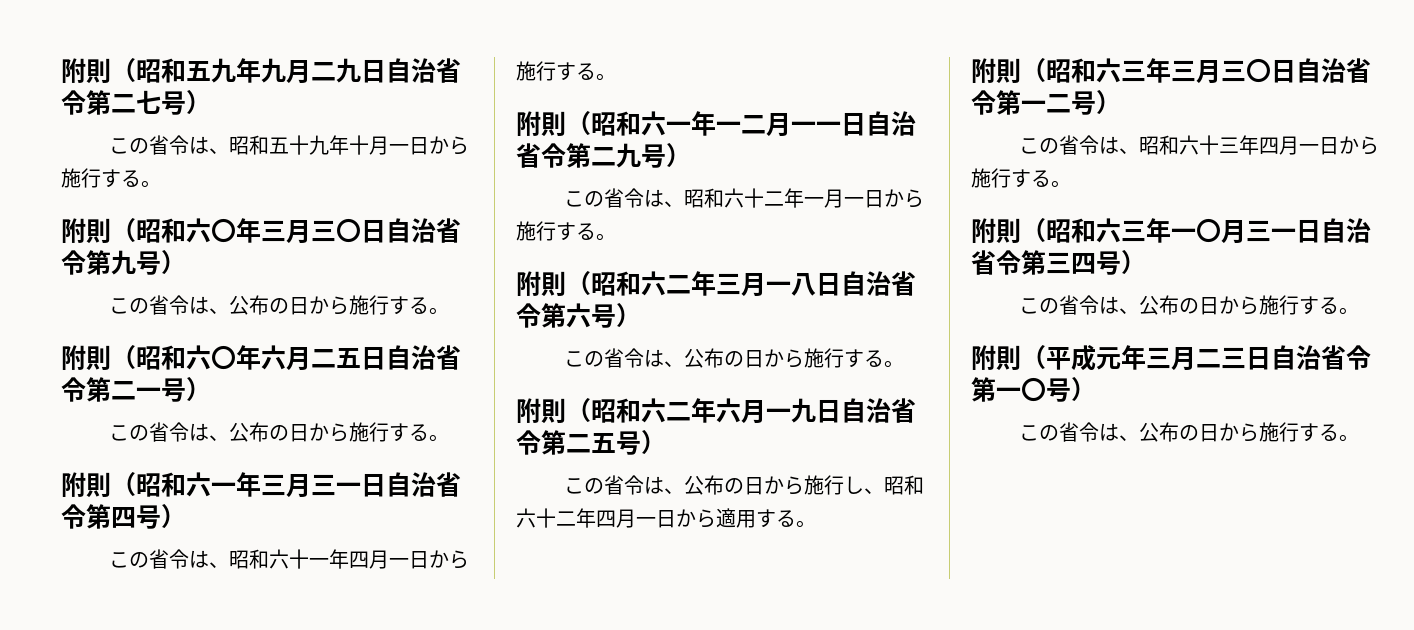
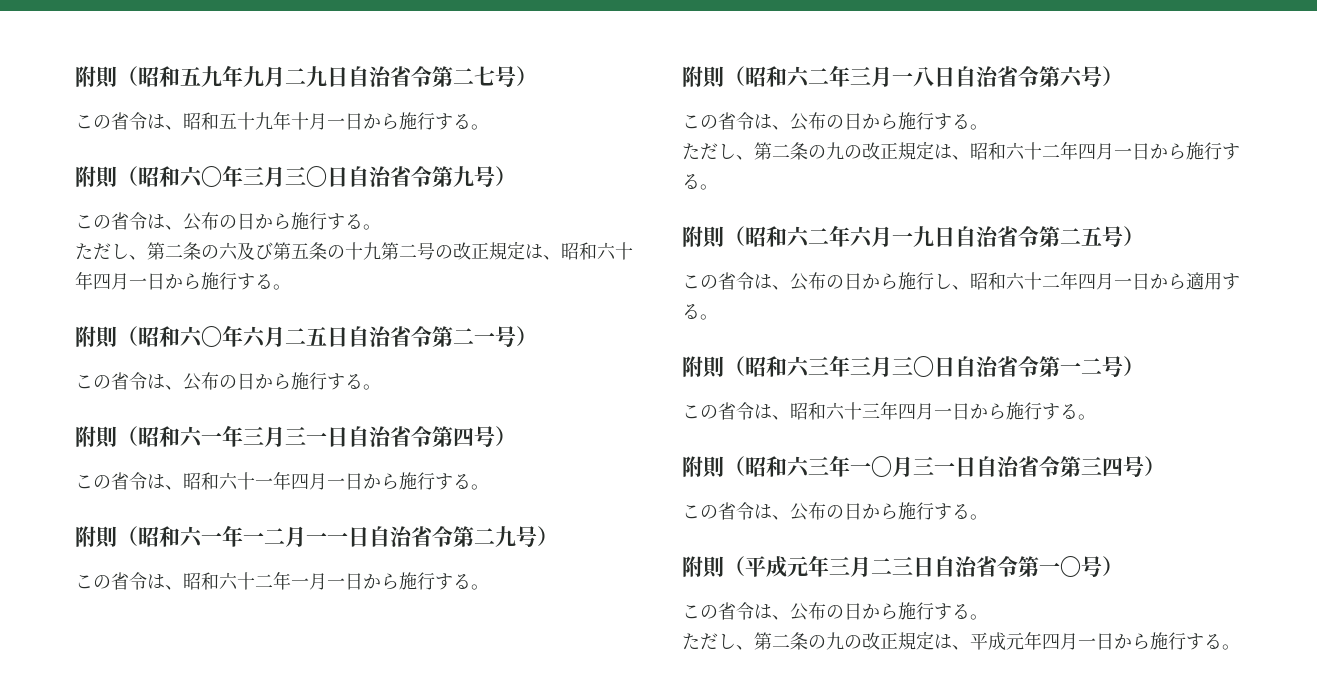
+ ただし、第二条の六及び第五条の十九第二号の改正規定は、昭和六十年四月一日から施行する。
+ ただし、第二条の九の改正規定は、昭和六十二年四月一日から施行する。
+ ただし、第二条の九の改正規定は、平成元年四月一日から施行する。

